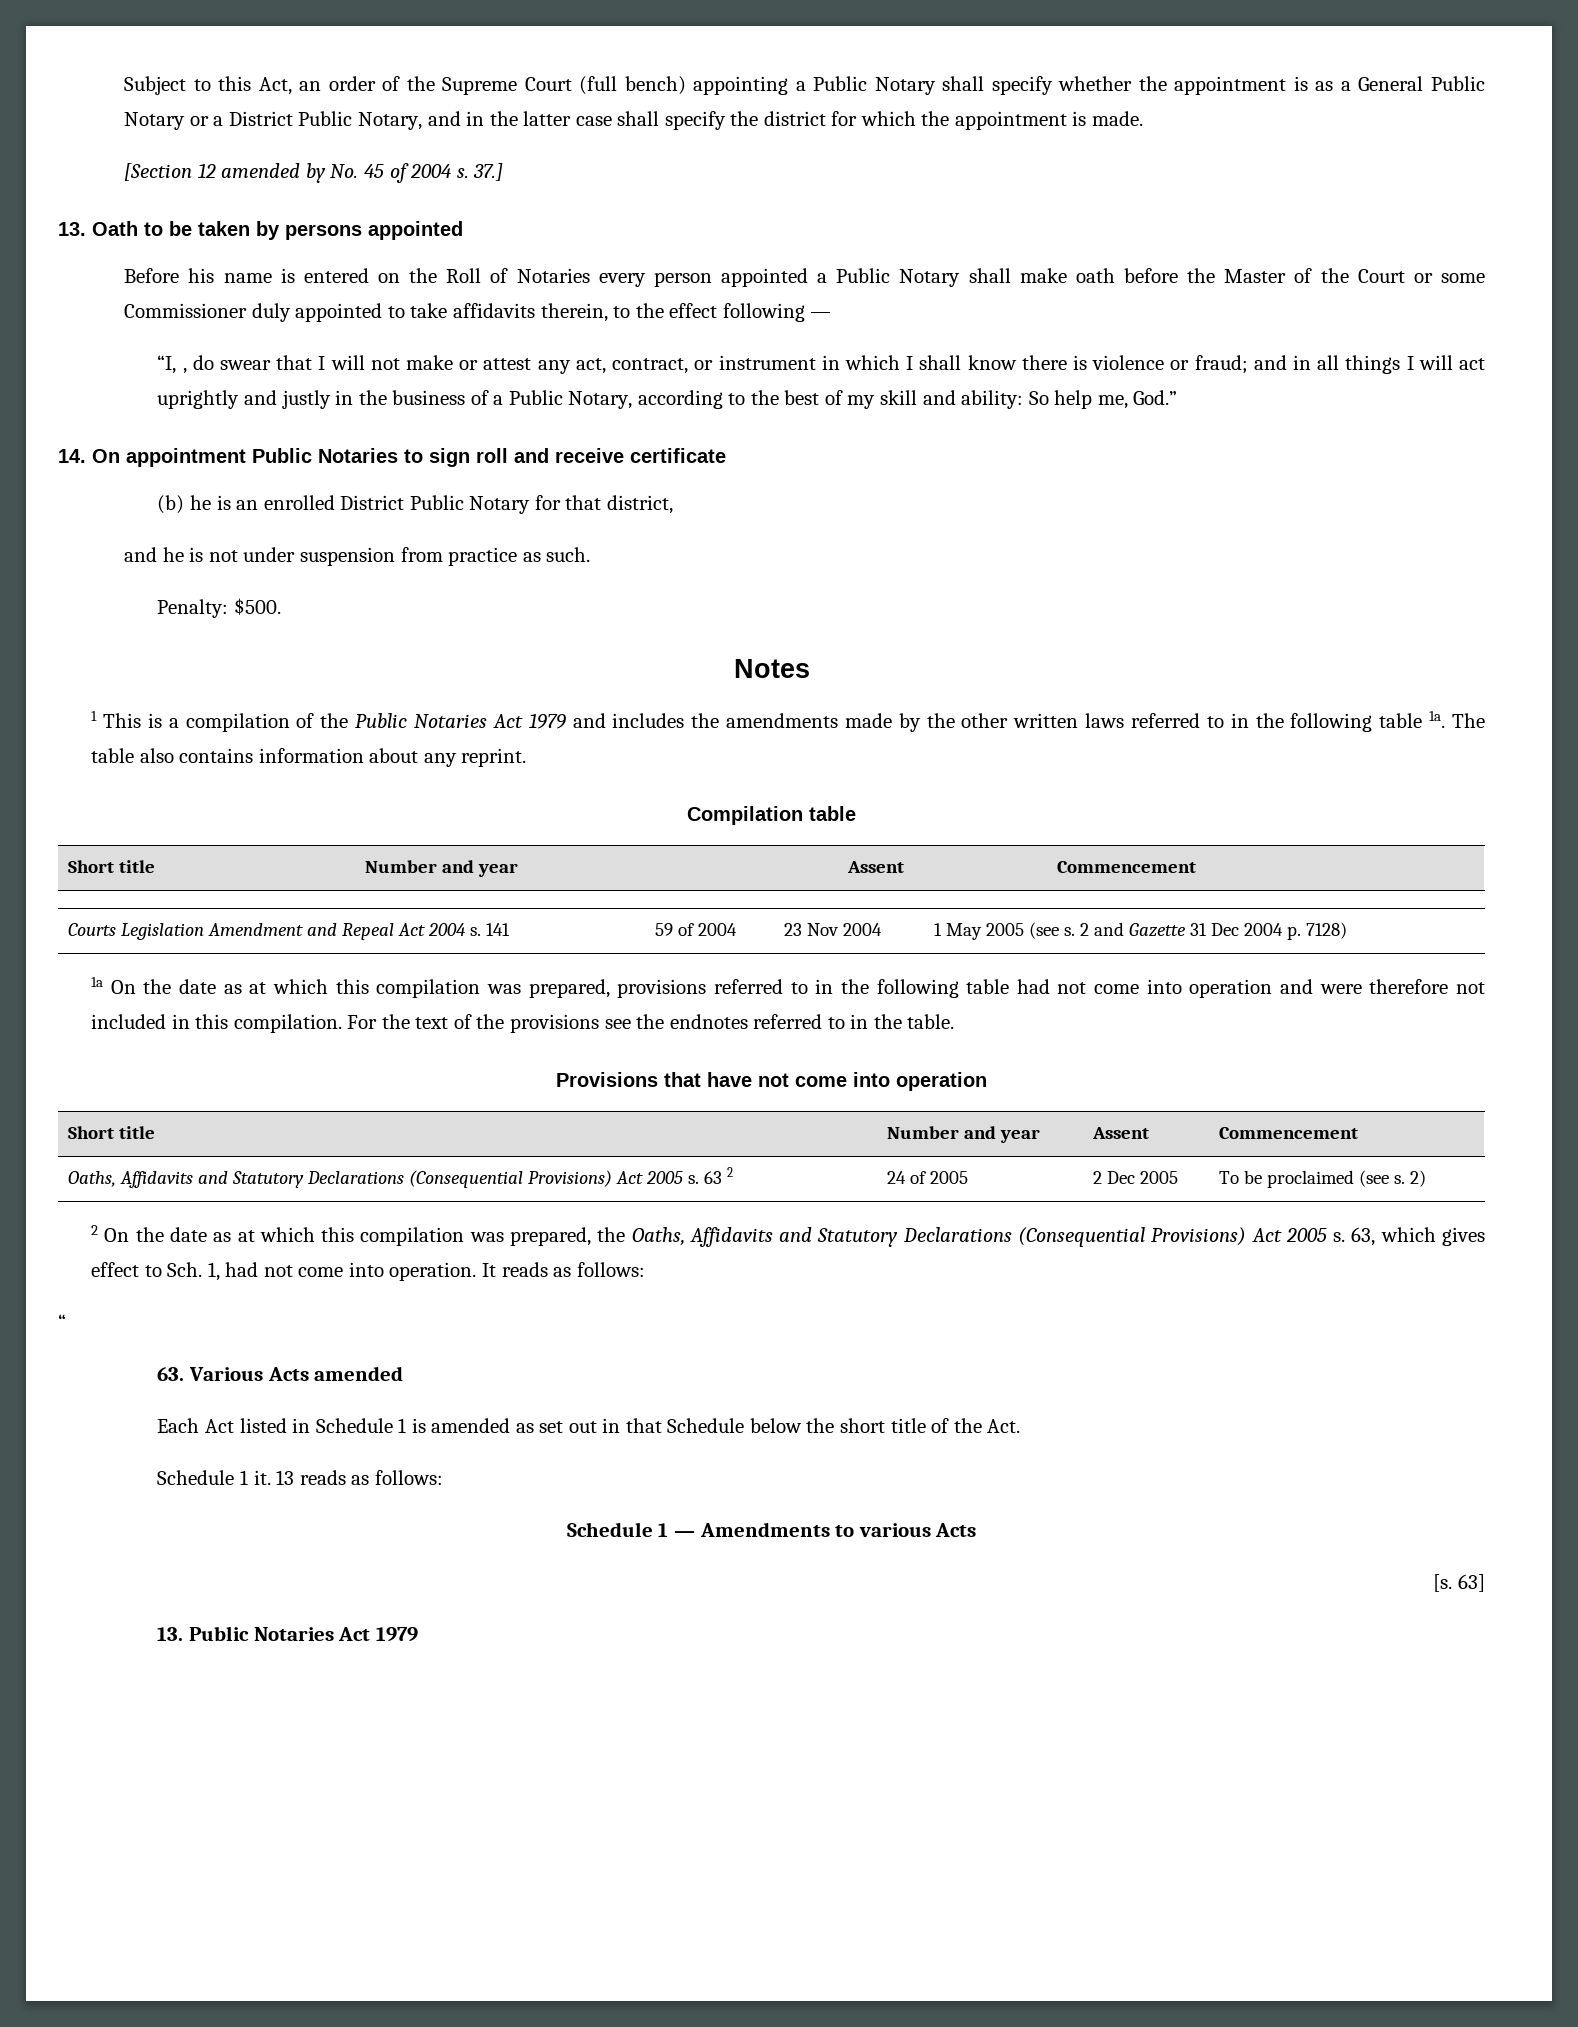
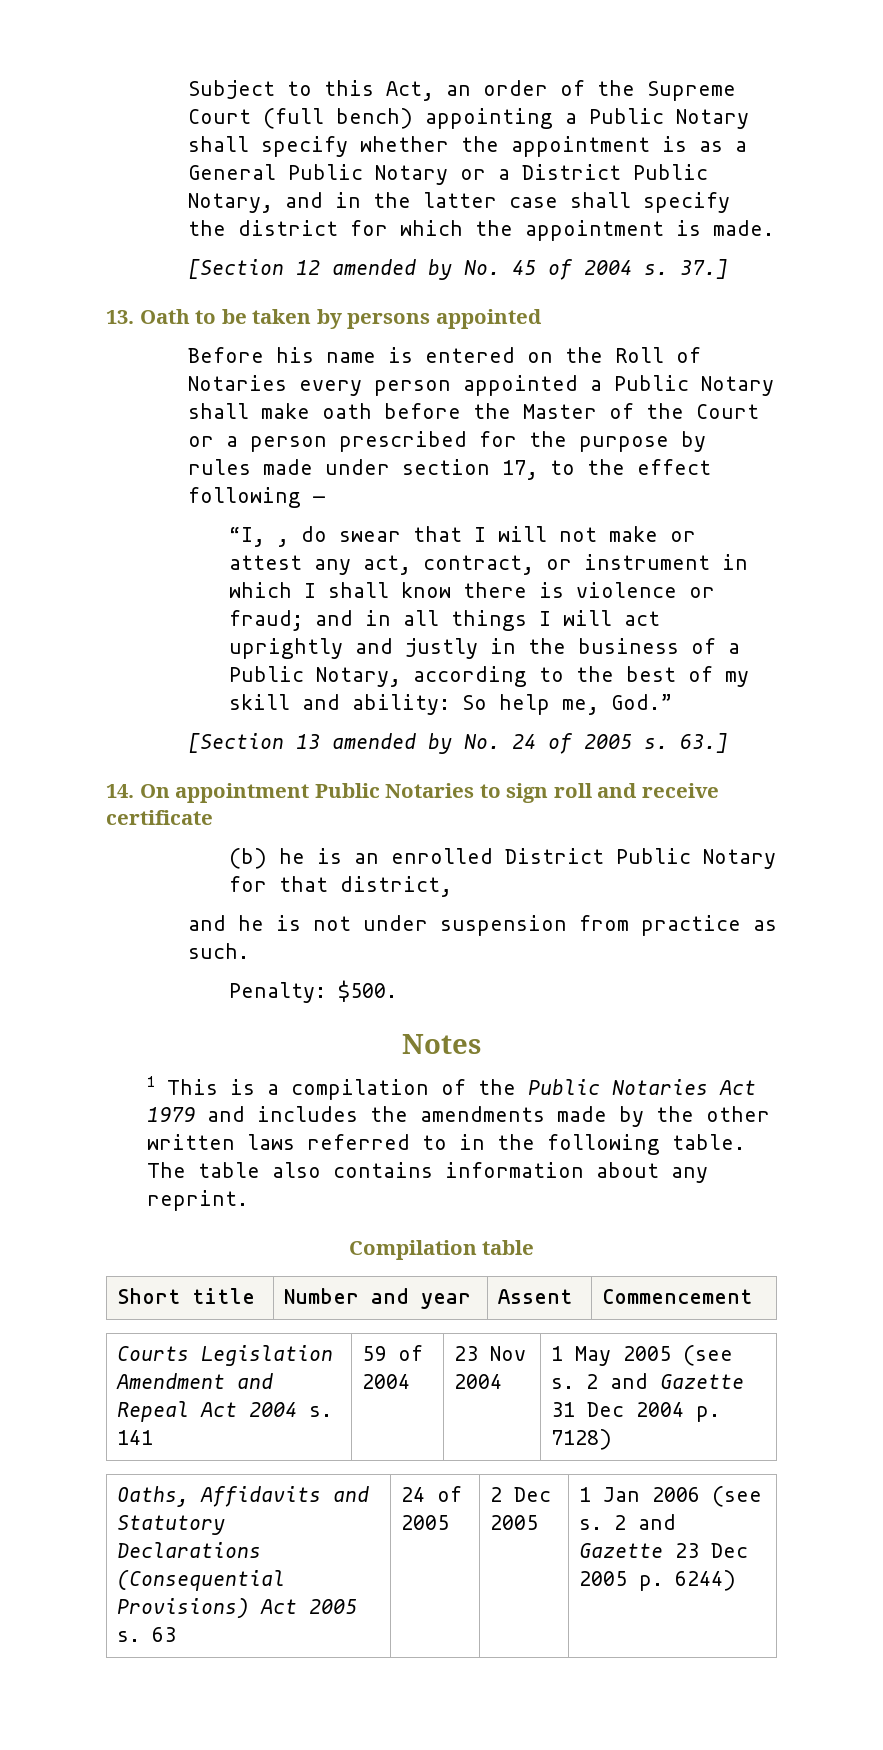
- Before his name is entered on the Roll of Notaries every person appointed a Public Notary shall make oath before the Master of the Court or some Commissioner duly appointed to take affidavits therein, to the effect following —
+ Before his name is entered on the Roll of Notaries every person appointed a Public Notary shall make oath before the Master of the Court or a person prescribed for the purpose by rules made under section 17, to the effect following —
+ [Section 13 amended by No. 24 of 2005 s. 63.]
- 1 This is a compilation of the Public Notaries Act 1979 and includes the amendments made by the other written laws referred to in the following table 1a.
+ 1 This is a compilation of the Public Notaries Act 1979 and includes the amendments made by the other written laws referred to in the following table.
- 1a On the date as at which this compilation was prepared, provisions referred to in the following table had not come into operation and were therefore not included in this compilation. For the text of the provisions see the endnotes referred to in the table.
- Provisions that have not come into operation
- Short title | Number and year | Assent | Commencement
- Oaths, Affidavits and Statutory Declarations (Consequential Provisions) Act 2005 s. 63 2 | 24 of 2005 | 2 Dec 2005 | To be proclaimed (see s. 2)
- 2 On the date as at which this compilation was prepared, the Oaths, Affidavits and Statutory Declarations (Consequential Provisions) Act 2005 s. 63, which gives effect to Sch. 1, had not come into operation. It reads as follows:
- “
- 63. Various Acts amended
- Each Act listed in Schedule 1 is amended as set out in that Schedule below the short title of the Act.
- Schedule 1 it. 13 reads as follows:
- Schedule 1 — Amendments to various Acts
- [s. 63]
- 13. Public Notaries Act 1979
+ Oaths, Affidavits and Statutory Declarations (Consequential Provisions) Act 2005 s. 63 | 24 of 2005 | 2 Dec 2005 | 1 Jan 2006 (see s. 2 and Gazette 23 Dec 2005 p. 6244)

